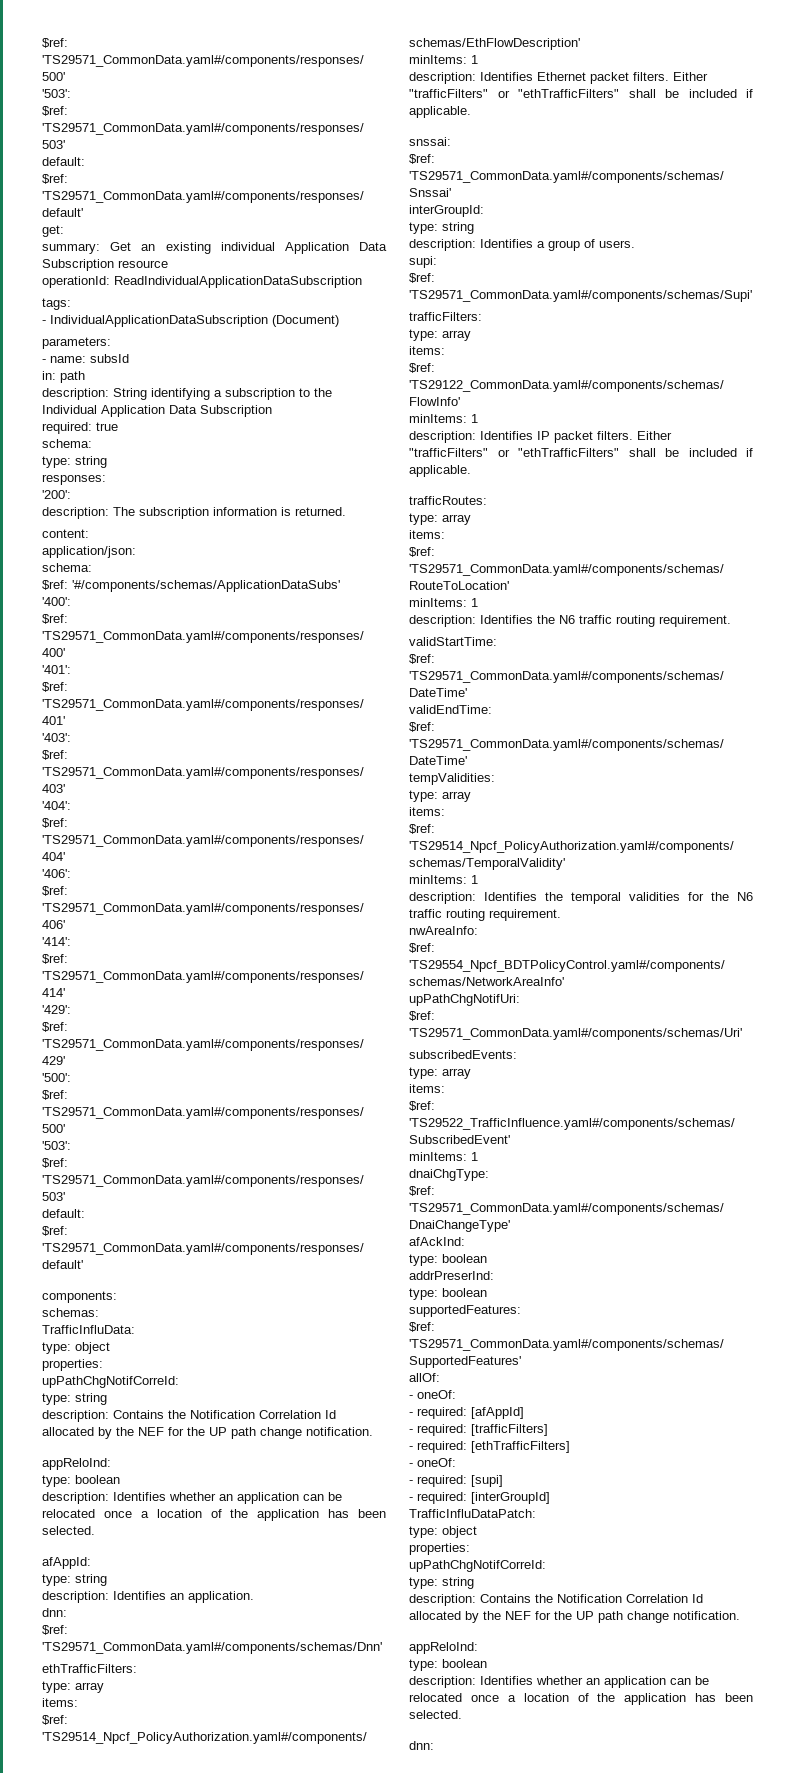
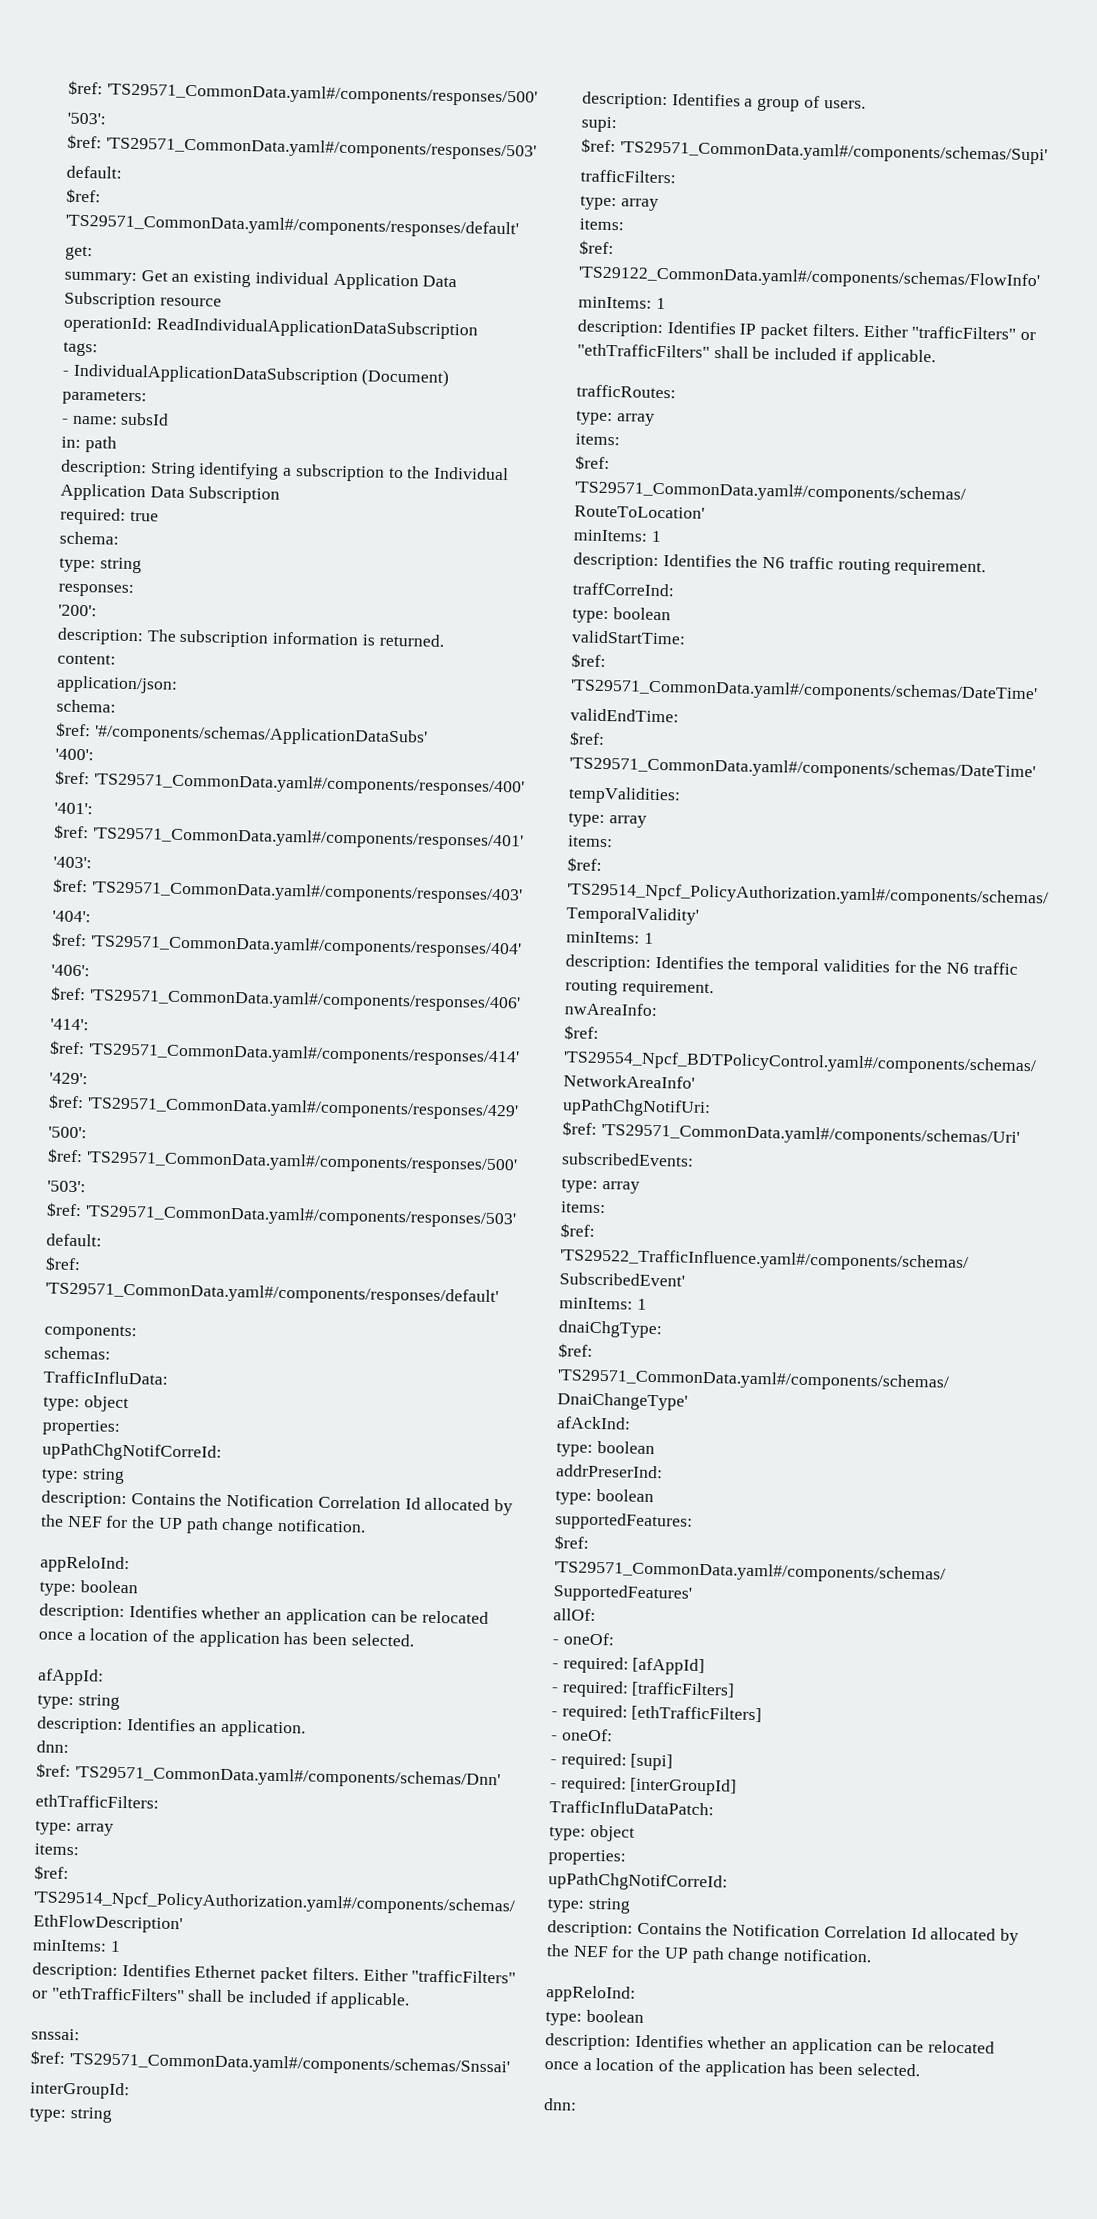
+ traffCorreInd:
+ type: boolean

